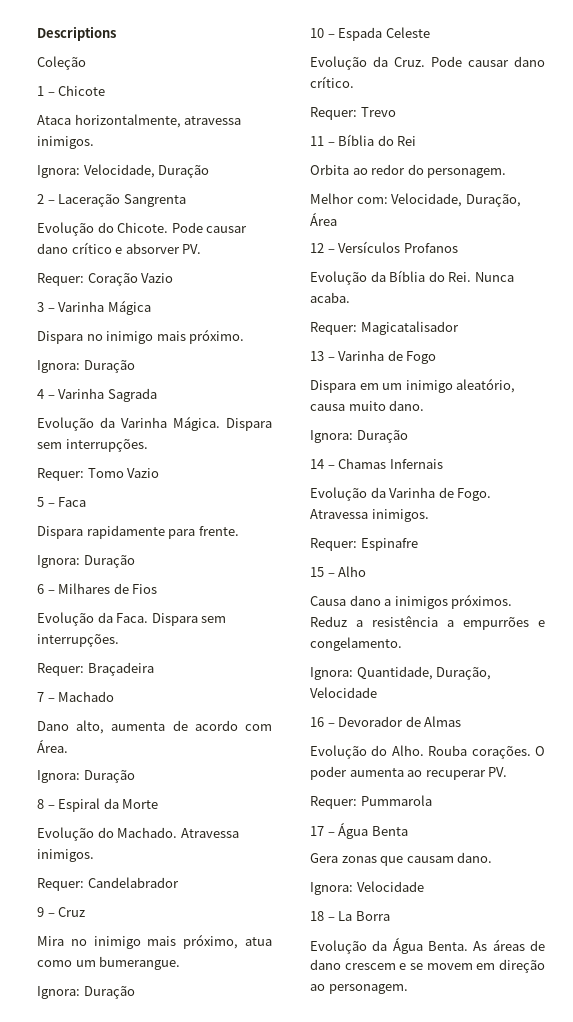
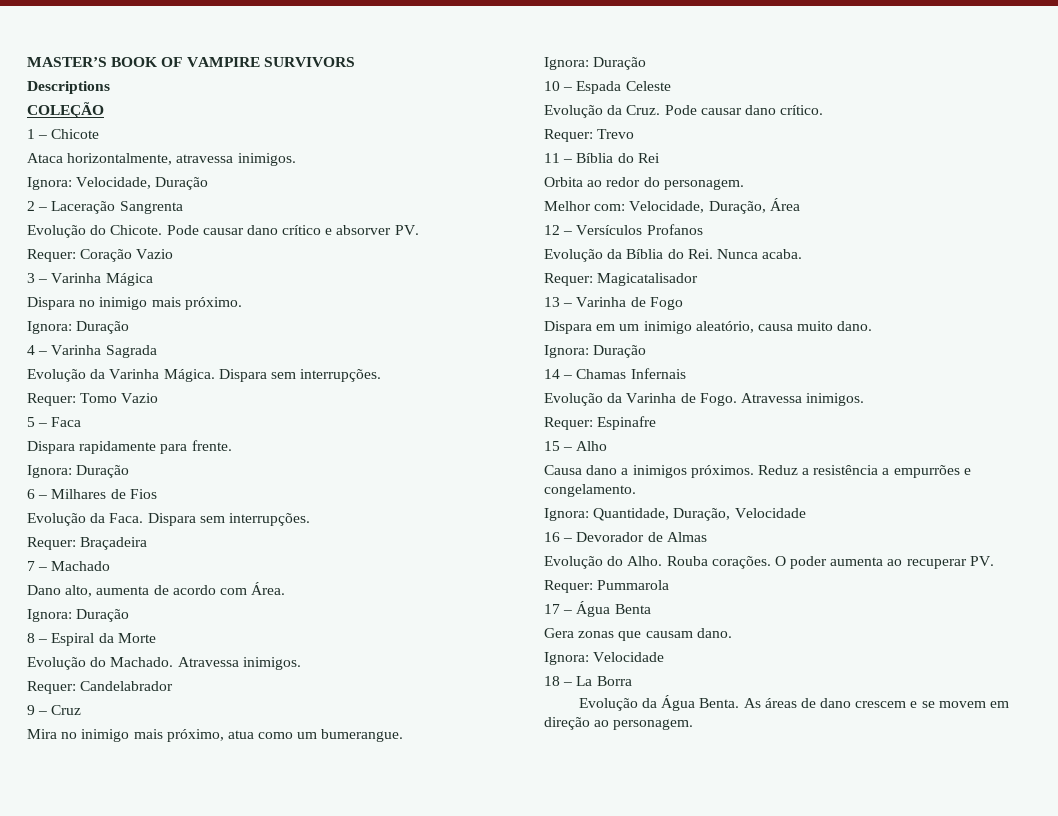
+ MASTER’S BOOK OF VAMPIRE SURVIVORS
- Coleção
+ COLEÇÃO

